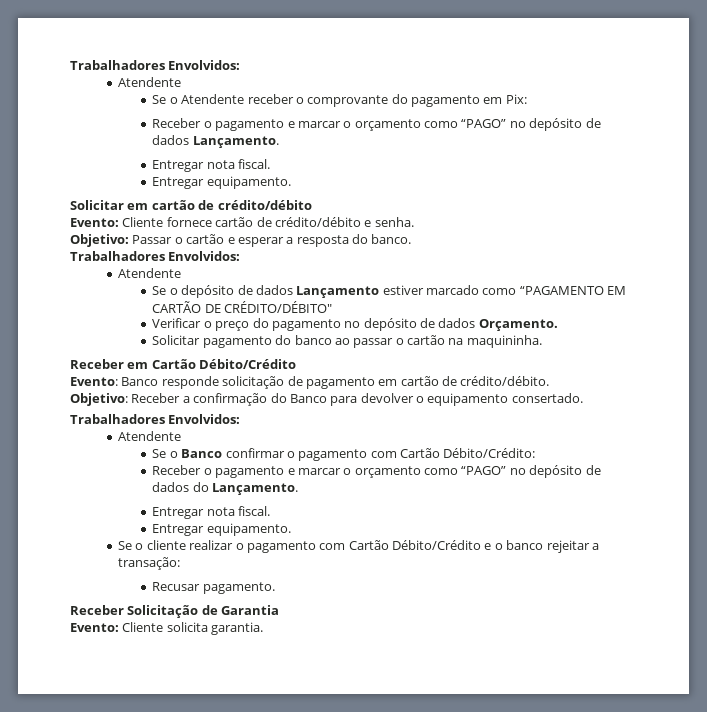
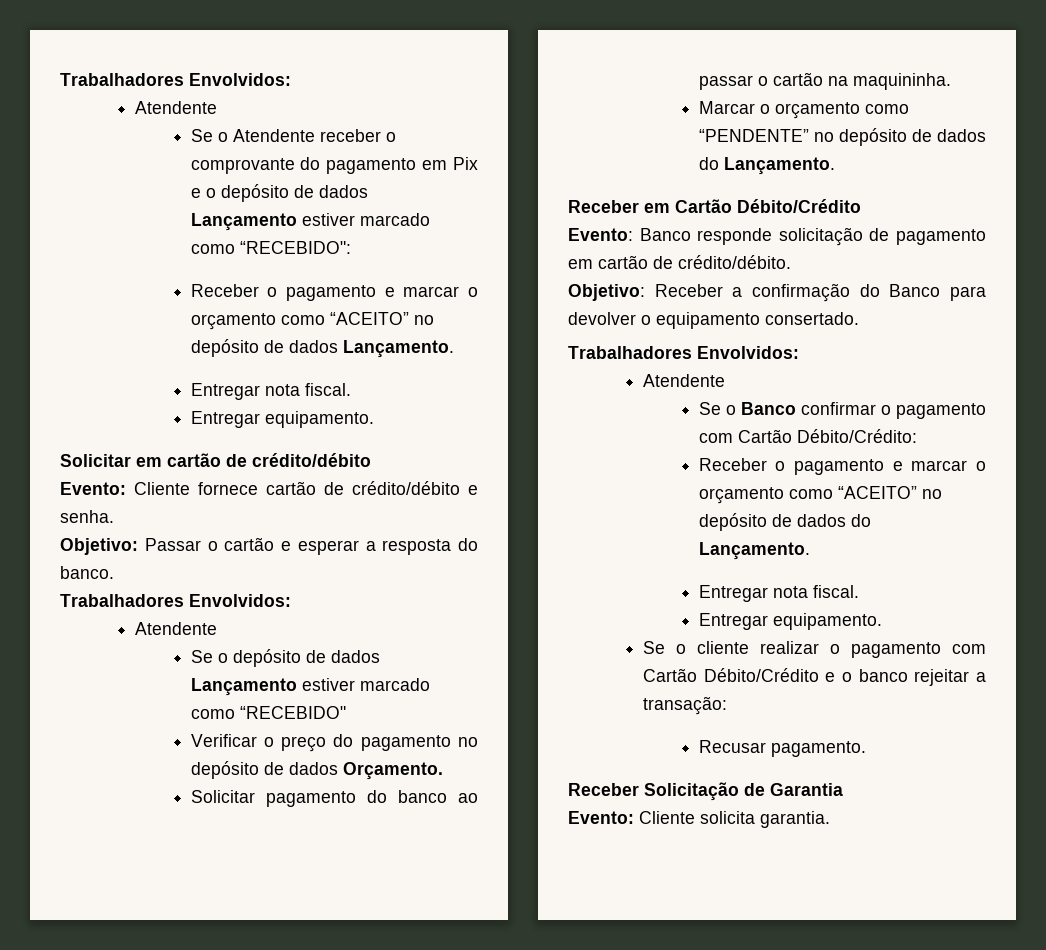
- Se o Atendente receber o comprovante do pagamento em Pix:
- Receber o pagamento e marcar o orçamento como “PAGO” no depósito de dados Lançamento.
+ Se o Atendente receber o comprovante do pagamento em Pix e o depósito de dados Lançamento estiver marcado como “RECEBIDO":
+ Receber o pagamento e marcar o orçamento como “ACEITO” no depósito de dados Lançamento.
- Se o depósito de dados Lançamento estiver marcado como “PAGAMENTO EM CARTÃO DE CRÉDITO/DÉBITO"
+ Se o depósito de dados Lançamento estiver marcado como “RECEBIDO"
+ Marcar o orçamento como “PENDENTE” no depósito de dados do Lançamento.
- Receber o pagamento e marcar o orçamento como “PAGO” no depósito de dados do Lançamento.
+ Receber o pagamento e marcar o orçamento como “ACEITO” no depósito de dados do Lançamento.

